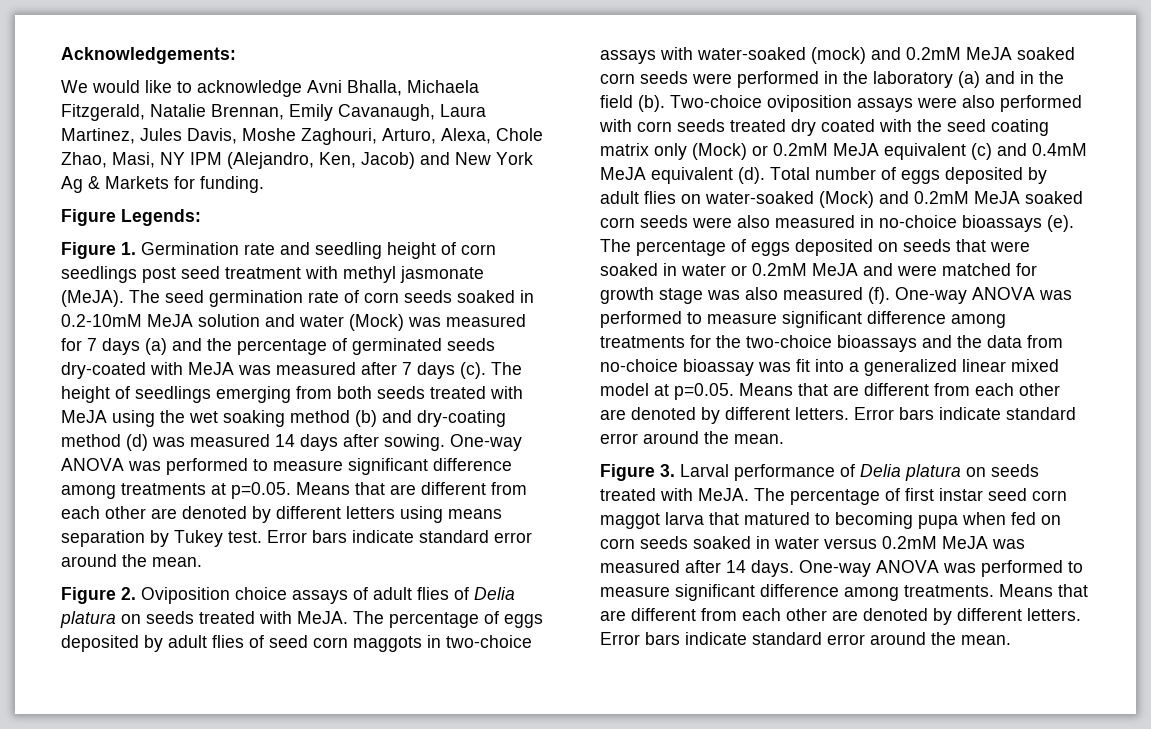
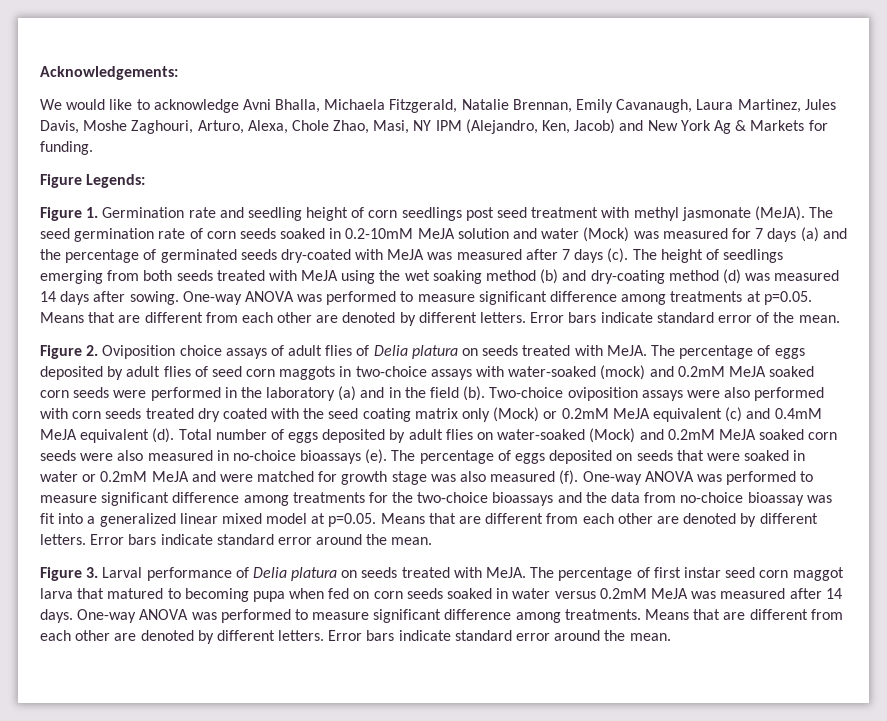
- One-way ANOVA was performed to measure significant difference among treatments at p=0.05. Means that are different from each other are denoted by different letters using means separation by Tukey test. Error bars indicate standard error around the mean.
+ One-way ANOVA was performed to measure significant difference among treatments at p=0.05. Means that are different from each other are denoted by different letters. Error bars indicate standard error of the mean.

